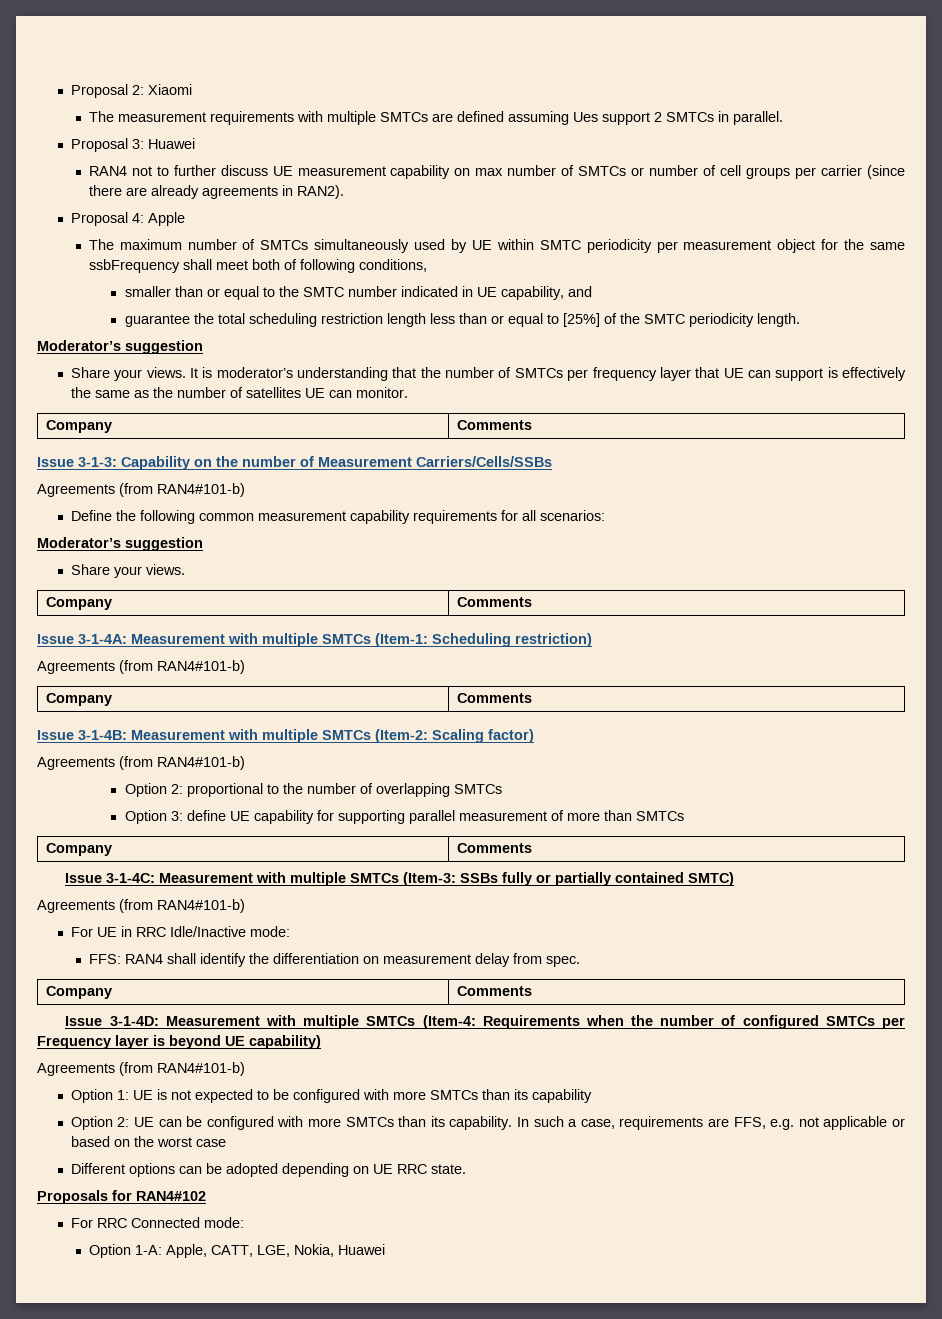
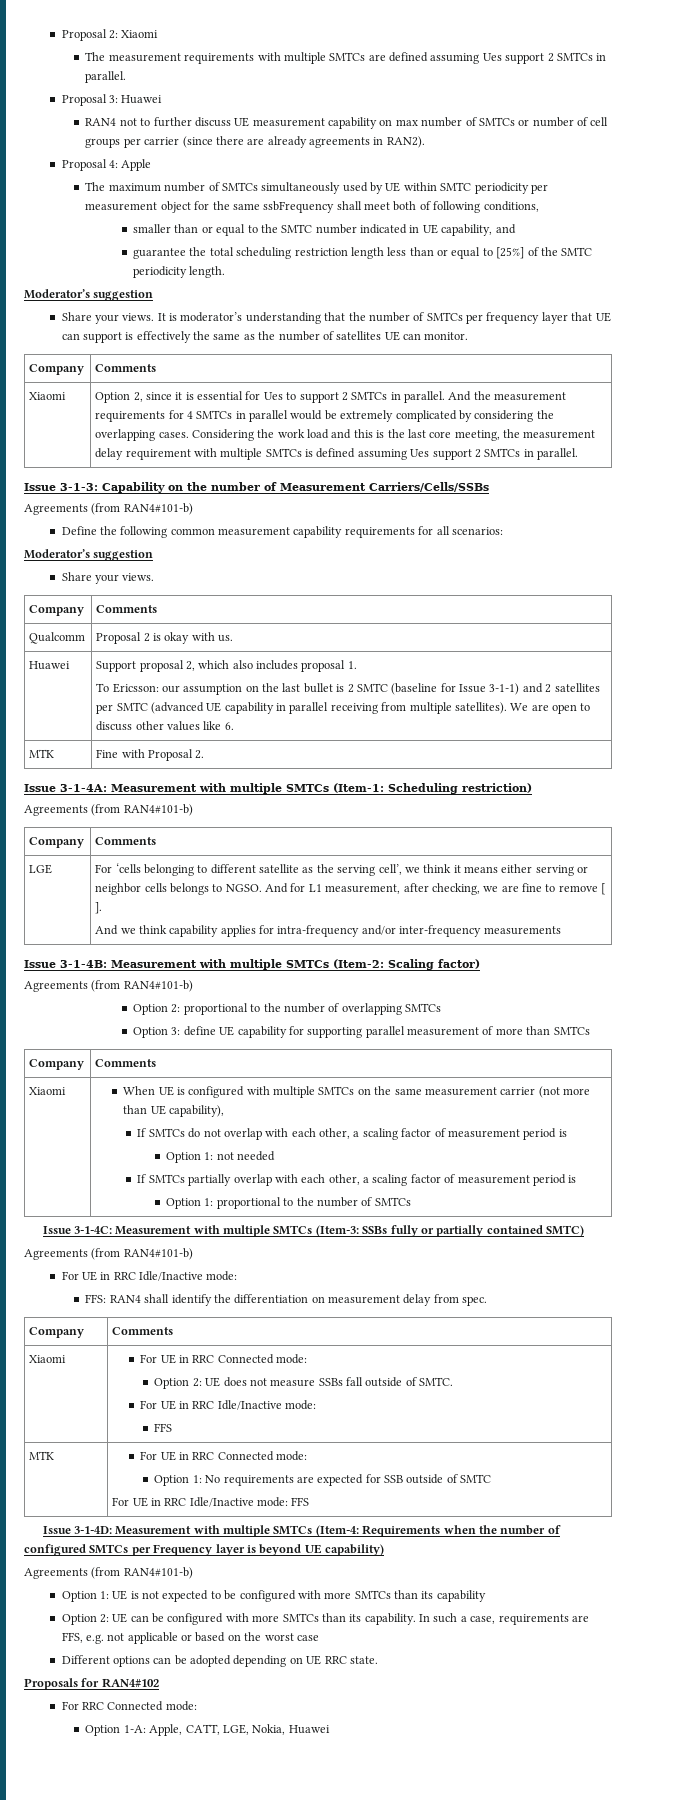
+ Xiaomi | Option 2, since it is essential for Ues to support 2 SMTCs in parallel. And the measurement requirements for 4 SMTCs in parallel would be extremely complicated by considering the overlapping cases. Considering the work load and this is the last core meeting, the measurement delay requirement with multiple SMTCs is defined assuming Ues support 2 SMTCs in parallel.
+ Qualcomm | Proposal 2 is okay with us.
+ Huawei | Support proposal 2, which also includes proposal 1.
+ To Ericsson: our assumption on the last bullet is 2 SMTC (baseline for Issue 3-1-1) and 2 satellites per SMTC (advanced UE capability in parallel receiving from multiple satellites). We are open to discuss other values like 6.
+ MTK | Fine with Proposal 2.
+ LGE | For ‘cells belonging to different satellite as the serving cell’, we think it means either serving or neighbor cells belongs to NGSO. And for L1 measurement, after checking, we are fine to remove [ ].
+ And we think capability applies for intra-frequency and/or inter-frequency measurements
+ Xiaomi | When UE is configured with multiple SMTCs on the same measurement carrier (not more than UE capability),
+ If SMTCs do not overlap with each other, a scaling factor of measurement period is
+ Option 1: not needed
+ If SMTCs partially overlap with each other, a scaling factor of measurement period is
+ Option 1: proportional to the number of SMTCs
+ Xiaomi | For UE in RRC Connected mode:
+ Option 2: UE does not measure SSBs fall outside of SMTC.
+ For UE in RRC Idle/Inactive mode:
+ FFS
+ MTK | For UE in RRC Connected mode:
+ Option 1: No requirements are expected for SSB outside of SMTC
+ For UE in RRC Idle/Inactive mode: FFS

